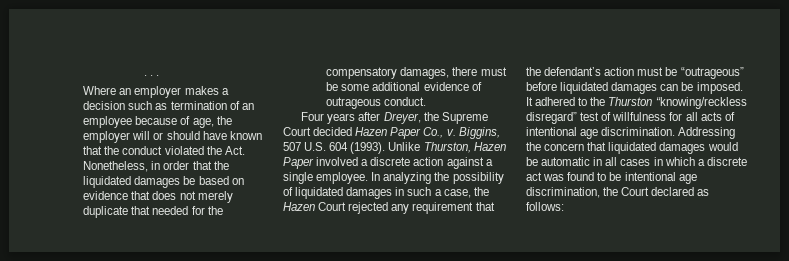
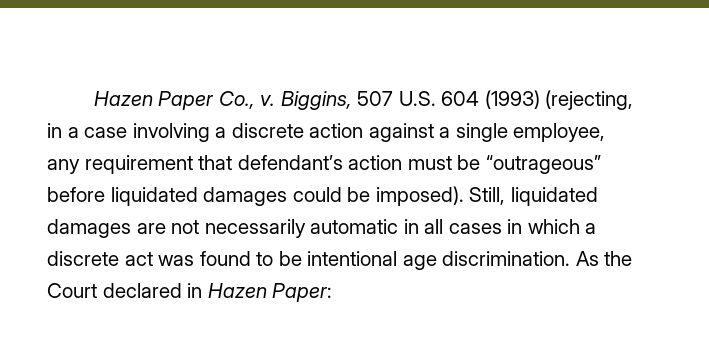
- . . .
- Where an employer makes a decision such as termination of an employee because of age, the employer will or should have known that the conduct violated the Act. Nonetheless, in order that the liquidated damages be based on evidence that does not merely duplicate that needed for the compensatory damages, there must be some additional evidence of outrageous conduct.
- Four years after Dreyer, the Supreme Court decided Hazen Paper Co., v.
+ Hazen Paper Co., v.
- Biggins, 507 U.S. 604 (1993). Unlike Thurston, Hazen Paper involved a discrete action against a single employee. In analyzing the possibility of liquidated damages in such a case, the Hazen Court rejected any requirement that the defendant’s action must be “outrageous” before liquidated damages can be imposed. It adhered to the Thurston “knowing/reckless disregard” test of willfulness for all acts of intentional age discrimination. Addressing the concern that liquidated damages would be automatic in all cases in which a discrete act was found to be intentional age discrimination, the Court declared as follows:
+ Biggins, 507 U.S. 604 (1993) (rejecting, in a case involving a discrete action against a single employee, any requirement that defendant’s action must be “outrageous” before liquidated damages could be imposed). Still, liquidated damages are not necessarily automatic in all cases in which a discrete act was found to be intentional age discrimination. As the Court declared in Hazen Paper:

